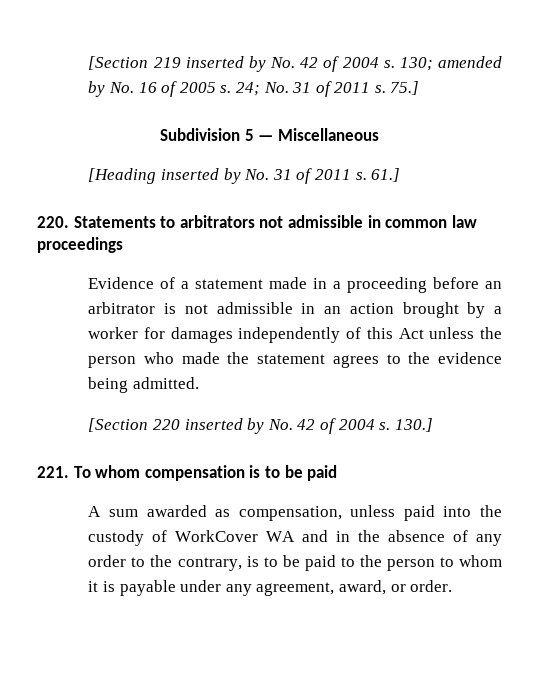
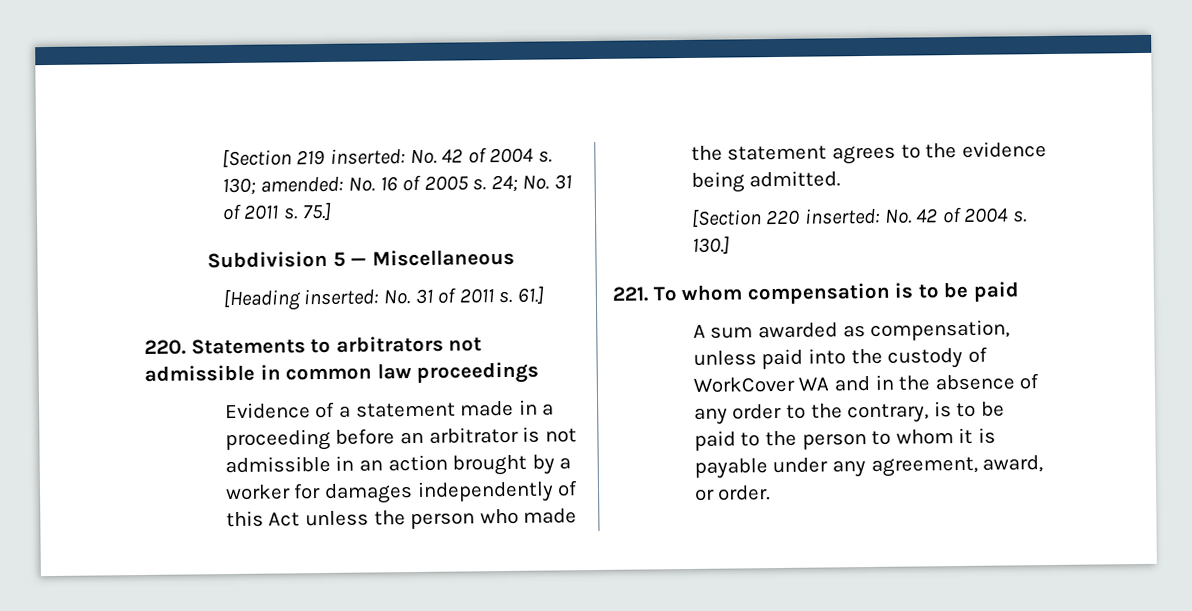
- [Section 219 inserted by No. 42 of 2004 s.
+ [Section 219 inserted: No. 42 of 2004 s.
- 130; amended by No. 16 of 2005 s.
+ 130; amended: No. 16 of 2005 s.
- [Heading inserted by No. 31 of 2011 s.
+ [Heading inserted: No. 31 of 2011 s.
- [Section 220 inserted by No. 42 of 2004 s.
+ [Section 220 inserted: No. 42 of 2004 s.

